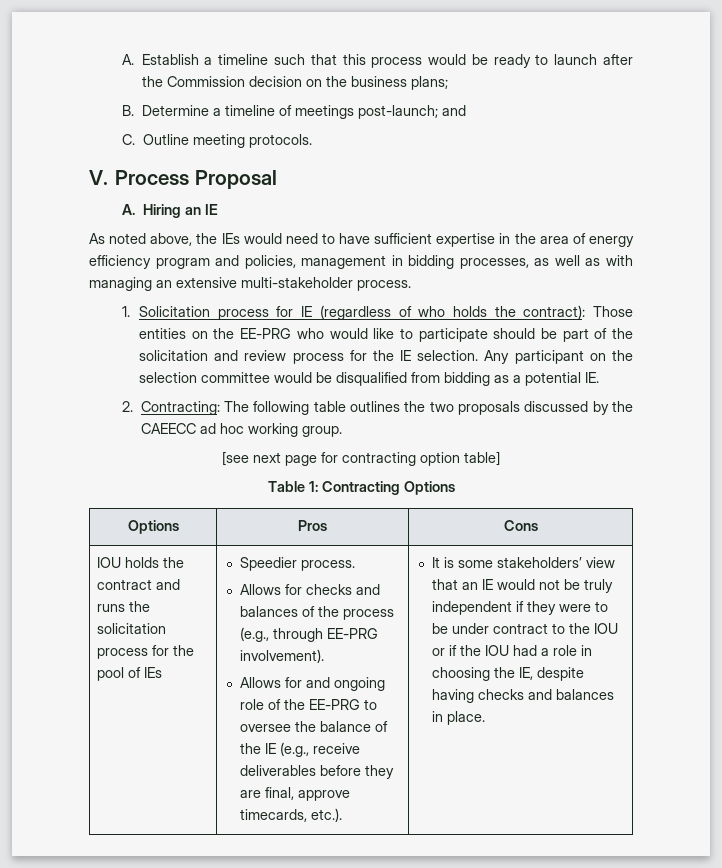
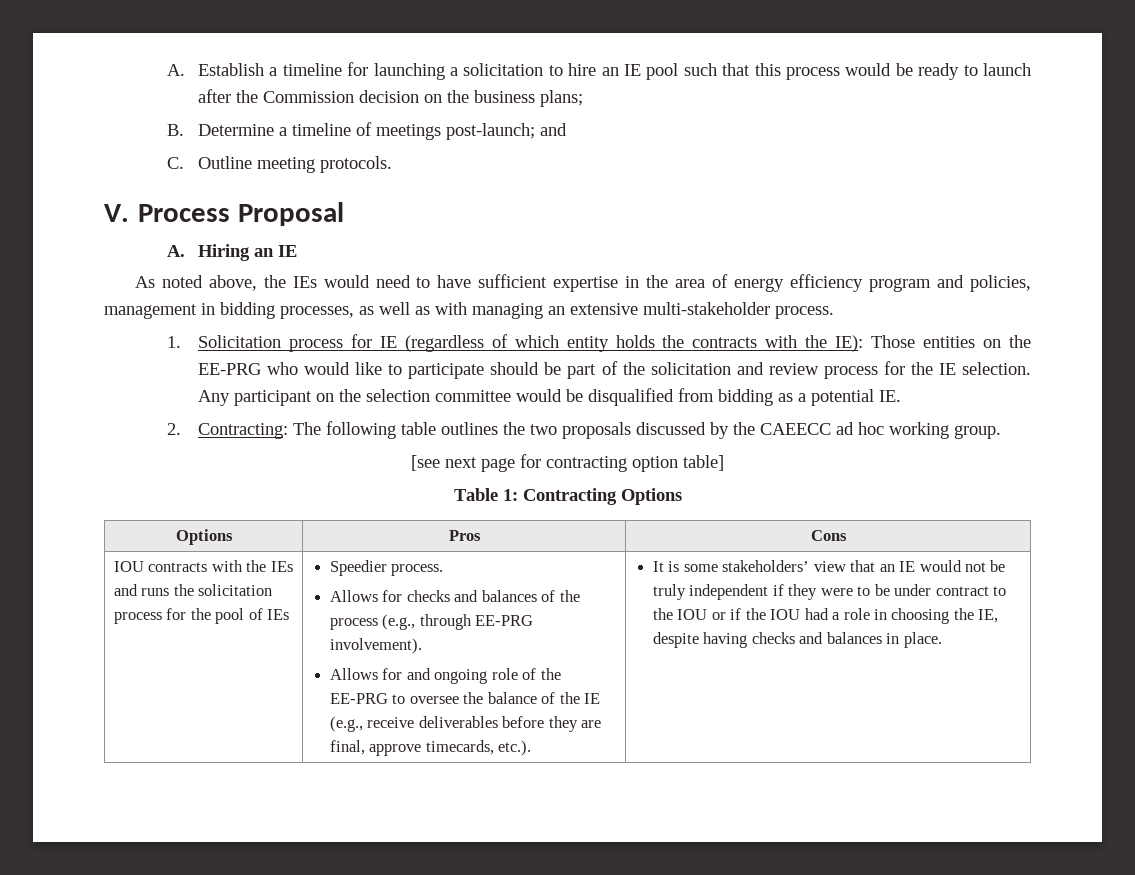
- A. Establish a timeline such that this process would be ready to launch after the Commission decision on the business plans;
+ A. Establish a timeline for launching a solicitation to hire an IE pool such that this process would be ready to launch after the Commission decision on the business plans;
- 1. Solicitation process for IE (regardless of who holds the contract): Those entities on the EE-PRG who would like to participate should be part of the solicitation and review process for the IE selection.
+ 1. Solicitation process for IE (regardless of which entity holds the contracts with the IE): Those entities on the EE-PRG who would like to participate should be part of the solicitation and review process for the IE selection.
- IOU holds the contract and runs the solicitation process for the pool of IEs
+ IOU contracts with the IEs and runs the solicitation process for the pool of IEs

